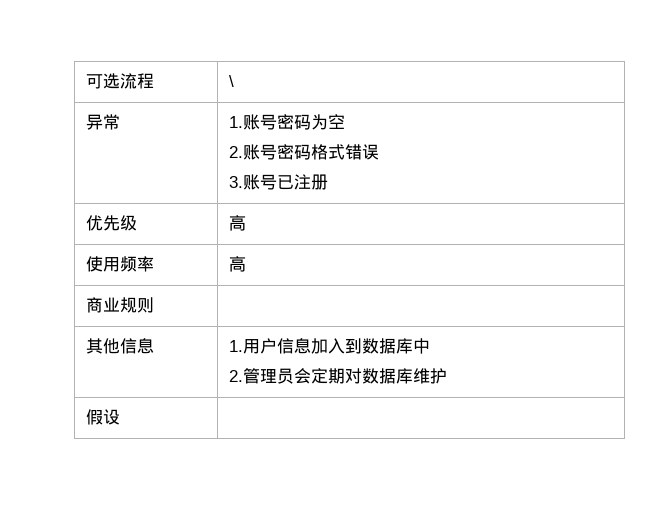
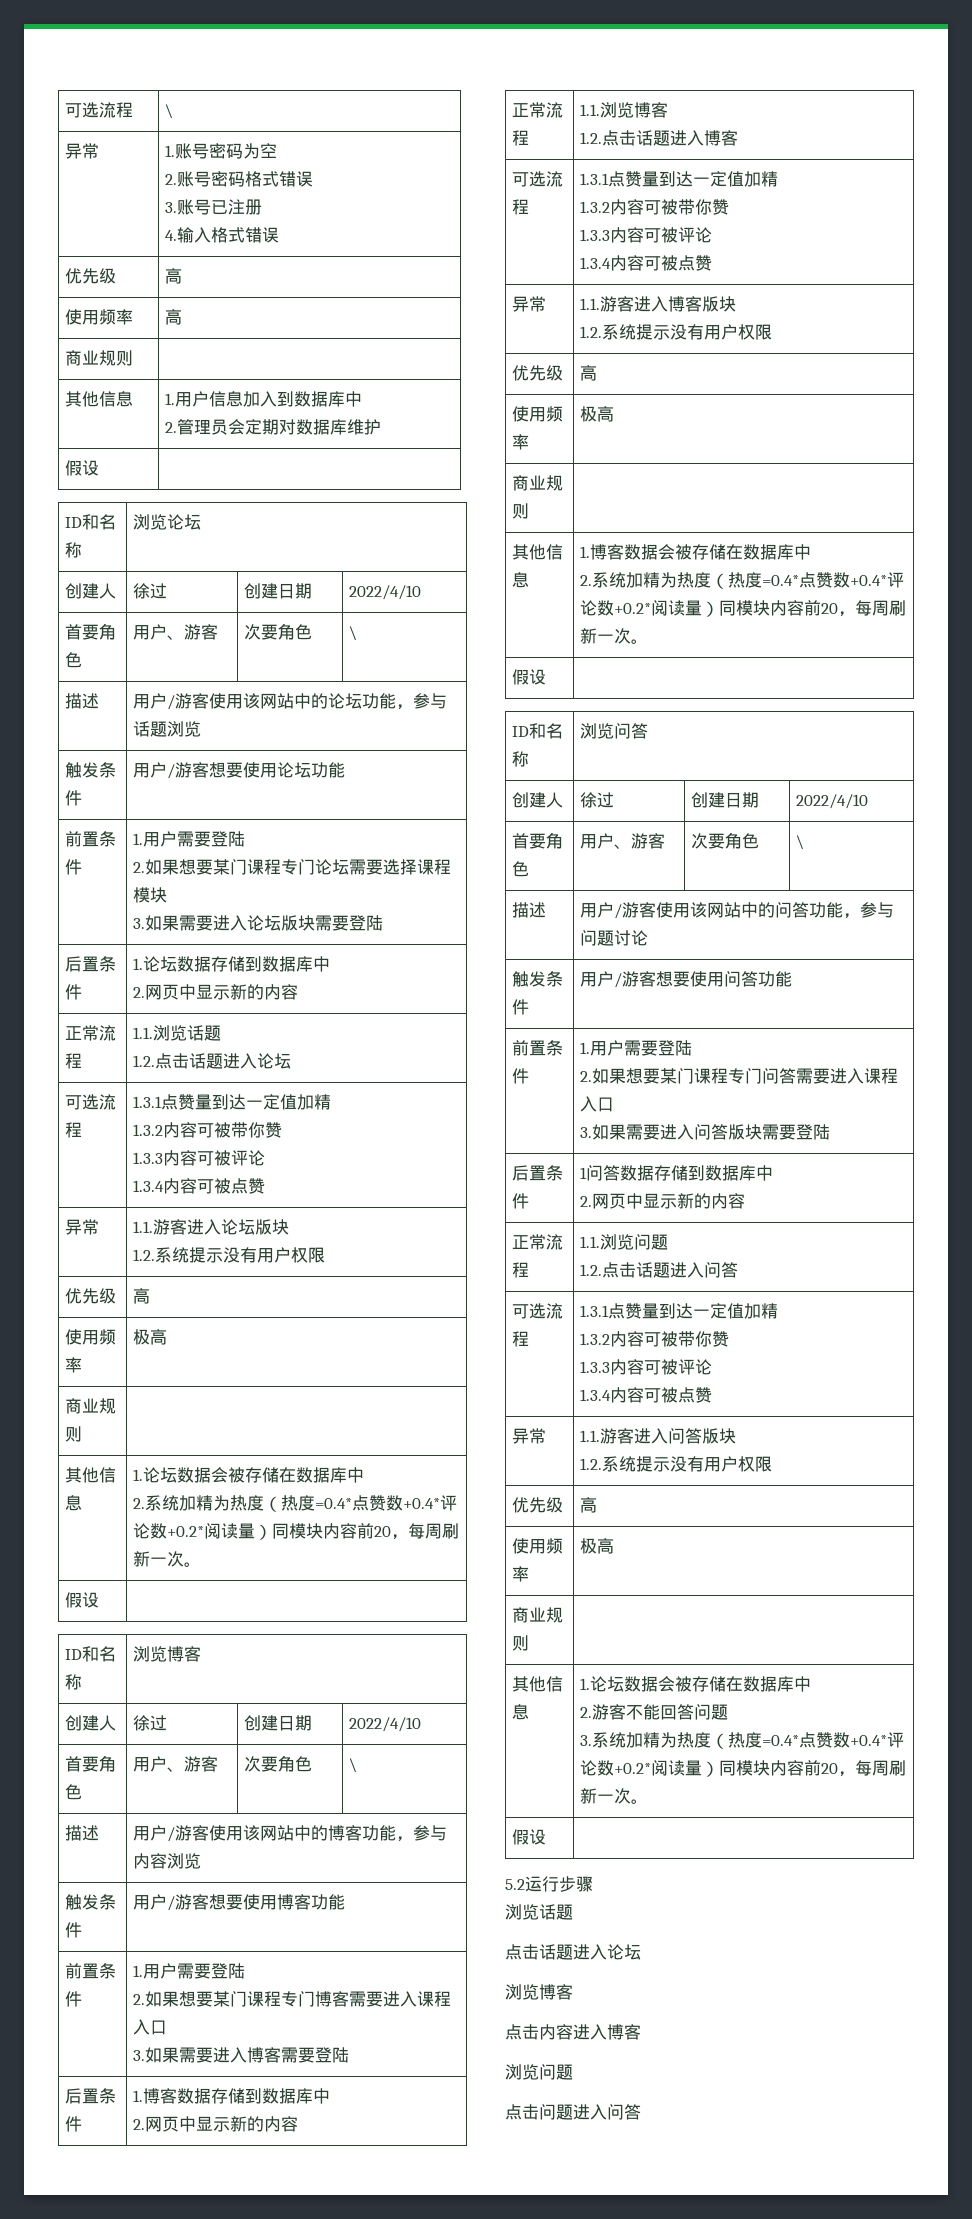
  异常 | 1.账号密码为空
  2.账号密码格式错误
  3.账号已注册
+ 4.输入格式错误
+ ID和名称 | 浏览论坛
+ 创建人 | 徐过 | 创建日期 | 2022/4/10
+ 首要角色 | 用户、游客 | 次要角色 | \
+ 描述 | 用户/游客使用该网站中的论坛功能，参与话题浏览
+ 触发条件 | 用户/游客想要使用论坛功能
+ 前置条件 | 1.用户需要登陆
+ 2.如果想要某门课程专门论坛需要选择课程模块
+ 3.如果需要进入论坛版块需要登陆
+ 后置条件 | 1.论坛数据存储到数据库中
+ 2.网页中显示新的内容
+ 正常流程 | 1.1.浏览话题
+ 1.2.点击话题进入论坛
+ 可选流程 | 1.3.1点赞量到达一定值加精
+ 1.3.2内容可被带你赞
+ 1.3.3内容可被评论
+ 1.3.4内容可被点赞
+ 异常 | 1.1.游客进入论坛版块
+ 1.2.系统提示没有用户权限
+ 优先级 | 高
+ 使用频率 | 极高
+ 商业规则 |
+ 其他信息 | 1.论坛数据会被存储在数据库中
+ 2.系统加精为热度（热度=0.4*点赞数+0.4*评论数+0.2*阅读量）同模块内容前20，每周刷新一次。
+ 假设 |
+ ID和名称 | 浏览博客
+ 创建人 | 徐过 | 创建日期 | 2022/4/10
+ 首要角色 | 用户、游客 | 次要角色 | \
+ 描述 | 用户/游客使用该网站中的博客功能，参与内容浏览
+ 触发条件 | 用户/游客想要使用博客功能
+ 前置条件 | 1.用户需要登陆
+ 2.如果想要某门课程专门博客需要进入课程入口
+ 3.如果需要进入博客需要登陆
+ 后置条件 | 1.博客数据存储到数据库中
+ 2.网页中显示新的内容
+ 正常流程 | 1.1.浏览博客
+ 1.2.点击话题进入博客
+ 可选流程 | 1.3.1点赞量到达一定值加精
+ 1.3.2内容可被带你赞
+ 1.3.3内容可被评论
+ 1.3.4内容可被点赞
+ 异常 | 1.1.游客进入博客版块
+ 1.2.系统提示没有用户权限
+ 优先级 | 高
+ 使用频率 | 极高
+ 商业规则 |
+ 其他信息 | 1.博客数据会被存储在数据库中
+ 2.系统加精为热度（热度=0.4*点赞数+0.4*评论数+0.2*阅读量）同模块内容前20，每周刷新一次。
+ 假设 |
+ ID和名称 | 浏览问答
+ 创建人 | 徐过 | 创建日期 | 2022/4/10
+ 首要角色 | 用户、游客 | 次要角色 | \
+ 描述 | 用户/游客使用该网站中的问答功能，参与问题讨论
+ 触发条件 | 用户/游客想要使用问答功能
+ 前置条件 | 1.用户需要登陆
+ 2.如果想要某门课程专门问答需要进入课程入口
+ 3.如果需要进入问答版块需要登陆
+ 后置条件 | 1问答数据存储到数据库中
+ 2.网页中显示新的内容
+ 正常流程 | 1.1.浏览问题
+ 1.2.点击话题进入问答
+ 可选流程 | 1.3.1点赞量到达一定值加精
+ 1.3.2内容可被带你赞
+ 1.3.3内容可被评论
+ 1.3.4内容可被点赞
+ 异常 | 1.1.游客进入问答版块
+ 1.2.系统提示没有用户权限
+ 优先级 | 高
+ 使用频率 | 极高
+ 商业规则 |
+ 其他信息 | 1.论坛数据会被存储在数据库中
+ 2.游客不能回答问题
+ 3.系统加精为热度（热度=0.4*点赞数+0.4*评论数+0.2*阅读量）同模块内容前20，每周刷新一次。
+ 假设 |
+ 5.2运行步骤
+ 浏览话题
+ 点击话题进入论坛
+ 浏览博客
+ 点击内容进入博客
+ 浏览问题
+ 点击问题进入问答

